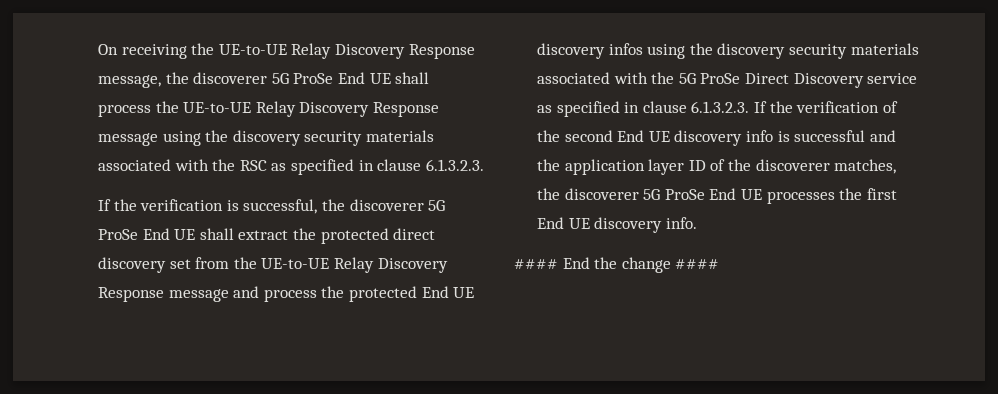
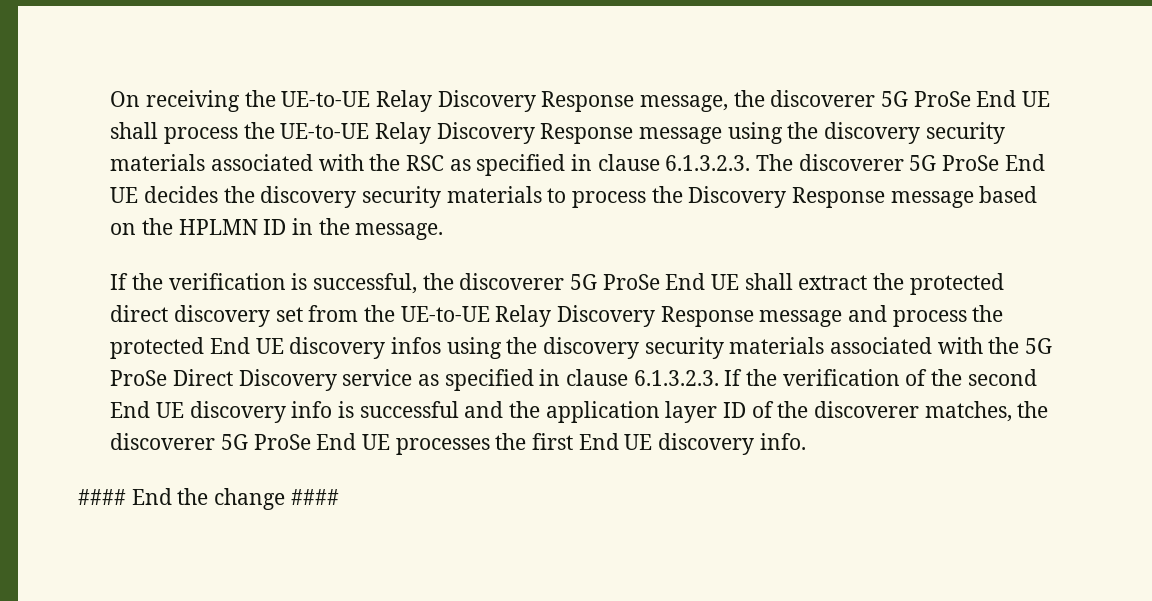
- On receiving the UE-to-UE Relay Discovery Response message, the discoverer 5G ProSe End UE shall process the UE-to-UE Relay Discovery Response message using the discovery security materials associated with the RSC as specified in clause 6.1.3.2.3.
+ On receiving the UE-to-UE Relay Discovery Response message, the discoverer 5G ProSe End UE shall process the UE-to-UE Relay Discovery Response message using the discovery security materials associated with the RSC as specified in clause 6.1.3.2.3. The discoverer 5G ProSe End UE decides the discovery security materials to process the Discovery Response message based on the HPLMN ID in the message.

